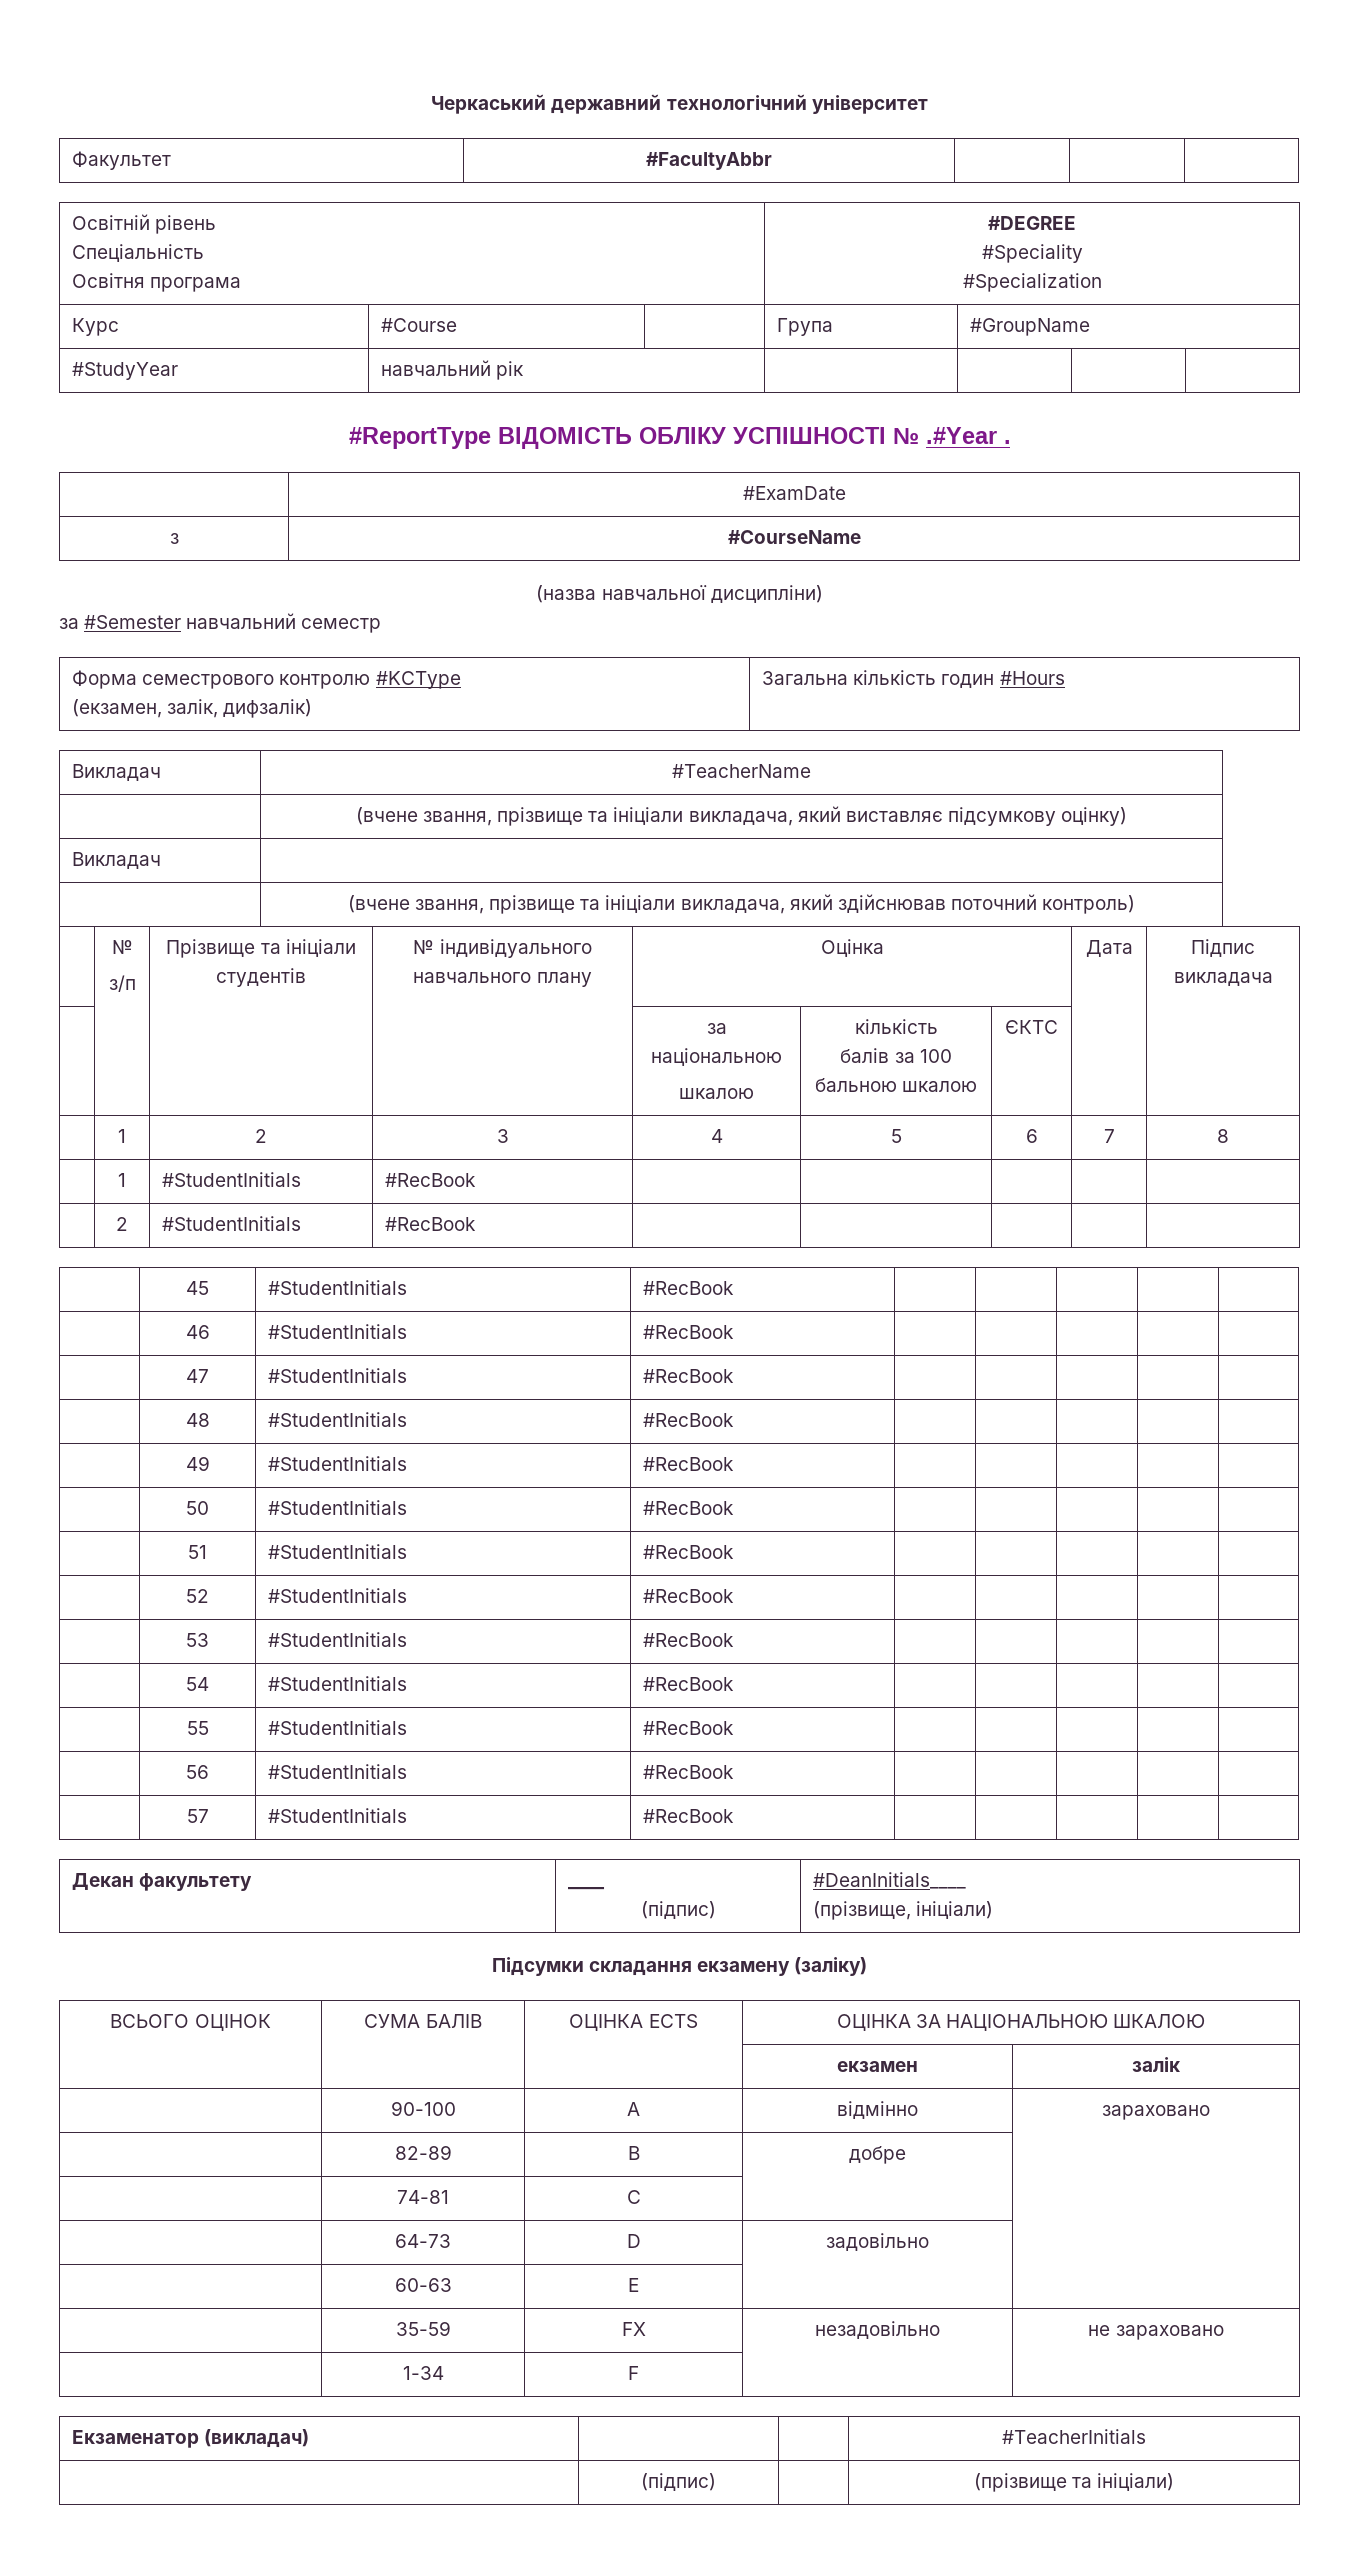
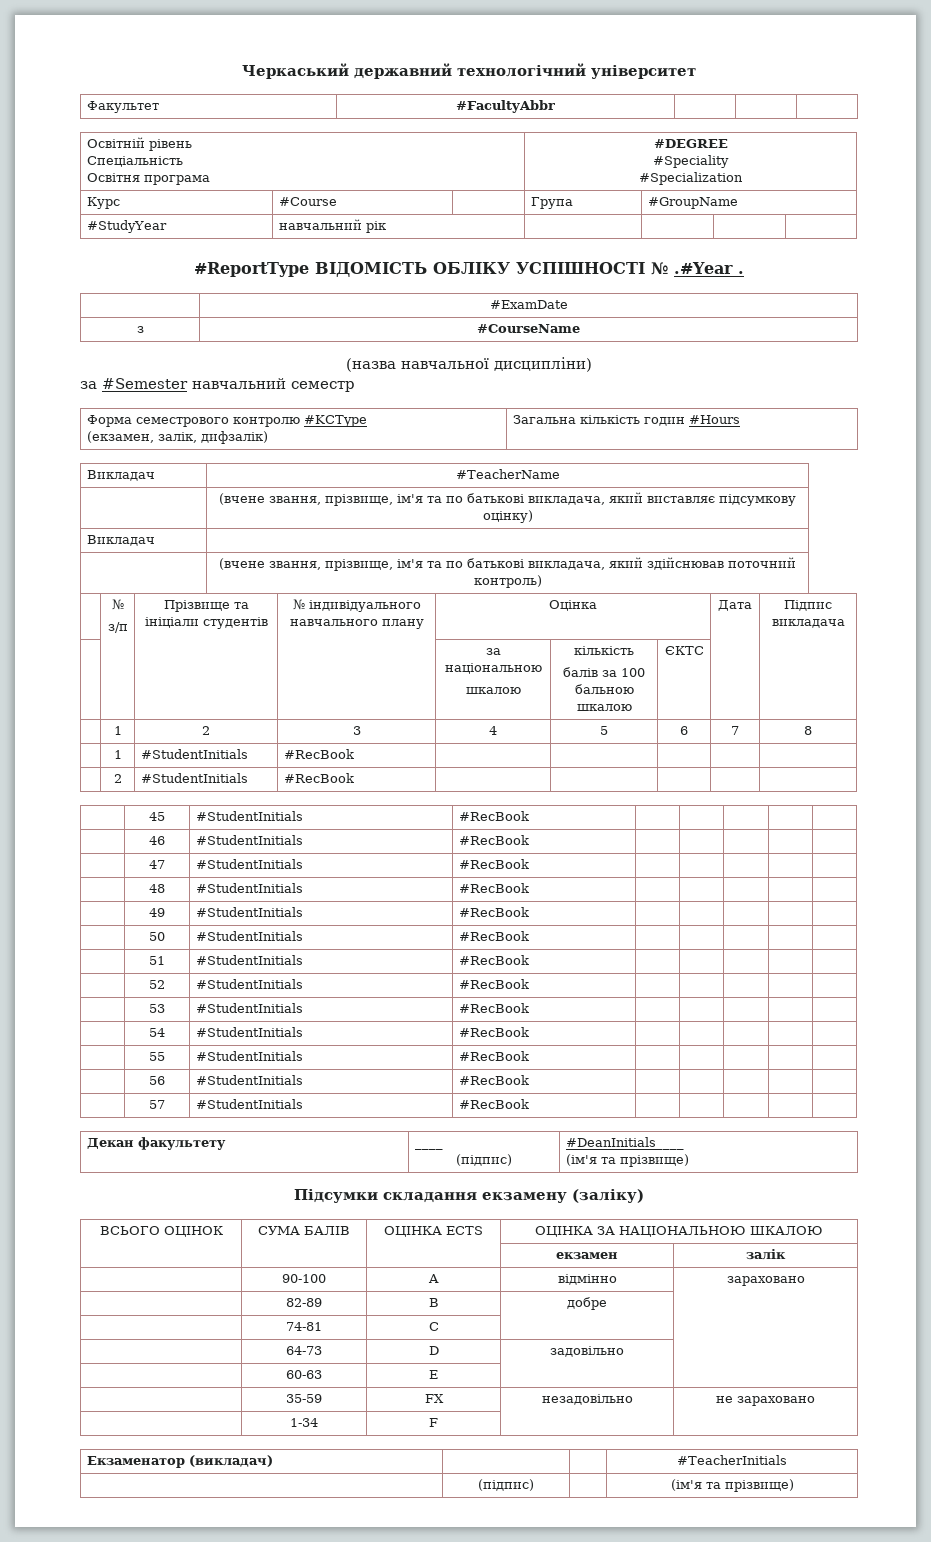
- | (вчене звання, прізвище та ініціали викладача, який виставляє підсумкову оцінку)
+ | (вчене звання, прізвище, ім'я та по батькові викладача, який виставляє підсумкову оцінку)
- | (вчене звання, прізвище та ініціали викладача, який здійснював поточний контроль)
+ | (вчене звання, прізвище, ім'я та по батькові викладача, який здійснював поточний контроль)
  Декан факультету | ____
  (підпис) | #DeanInitials____
- (прізвище, ініціали)
+ (ім'я та прізвище)
- | (підпис) | | (прізвище та ініціали)
+ | (підпис) | | (ім'я та прізвище)

